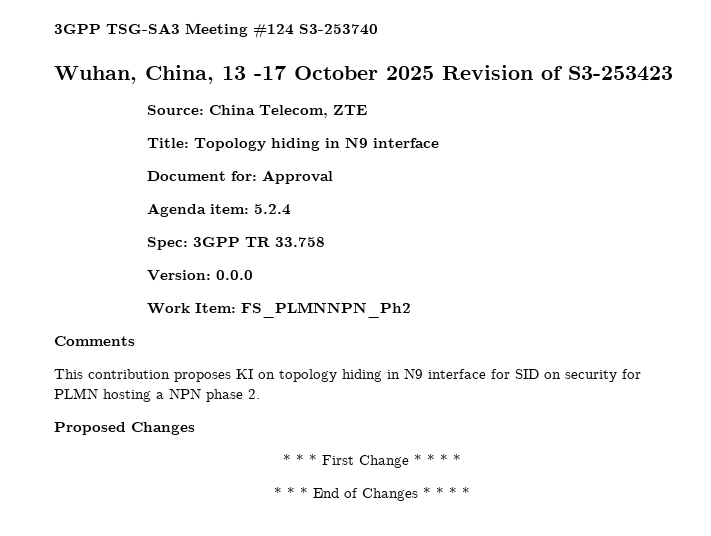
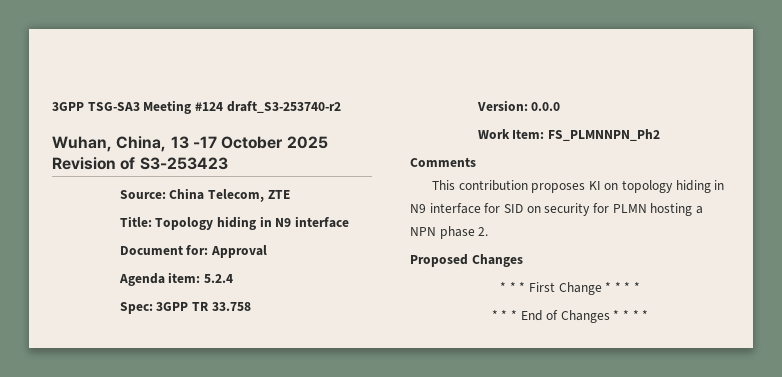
- 3GPP TSG-SA3 Meeting #124 S3-253740
+ 3GPP TSG-SA3 Meeting #124 draft_S3-253740-r2

